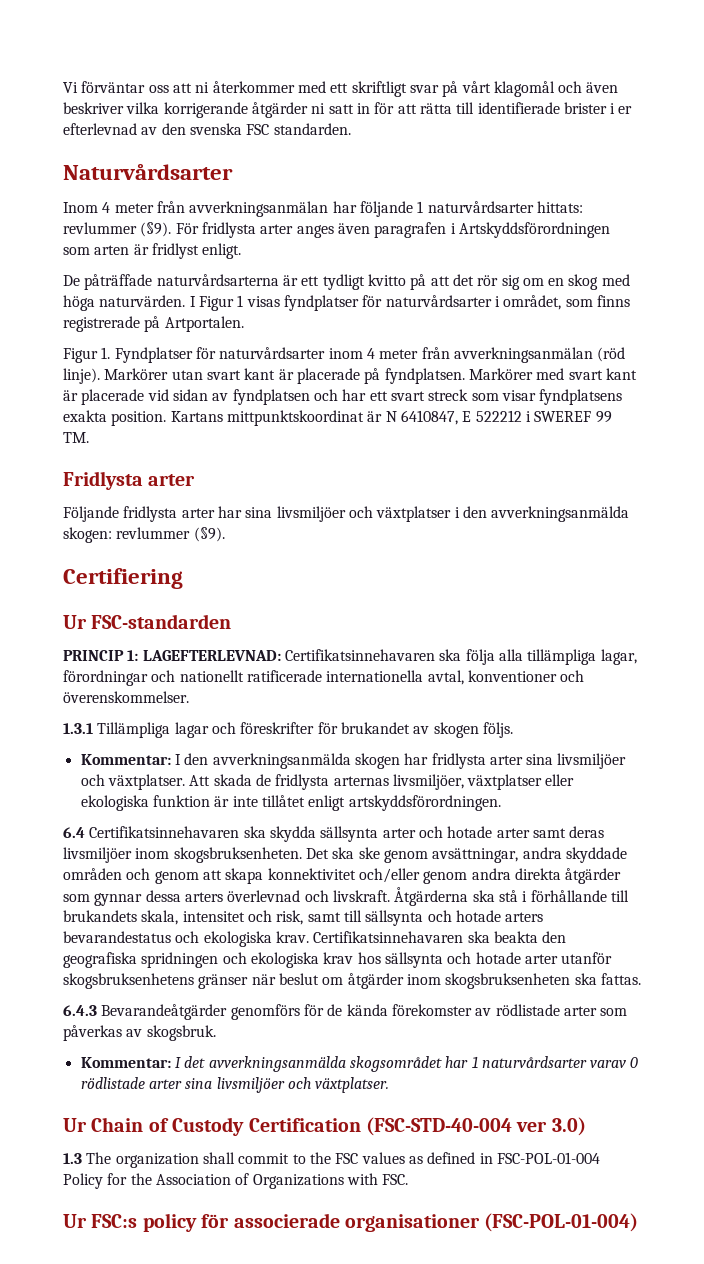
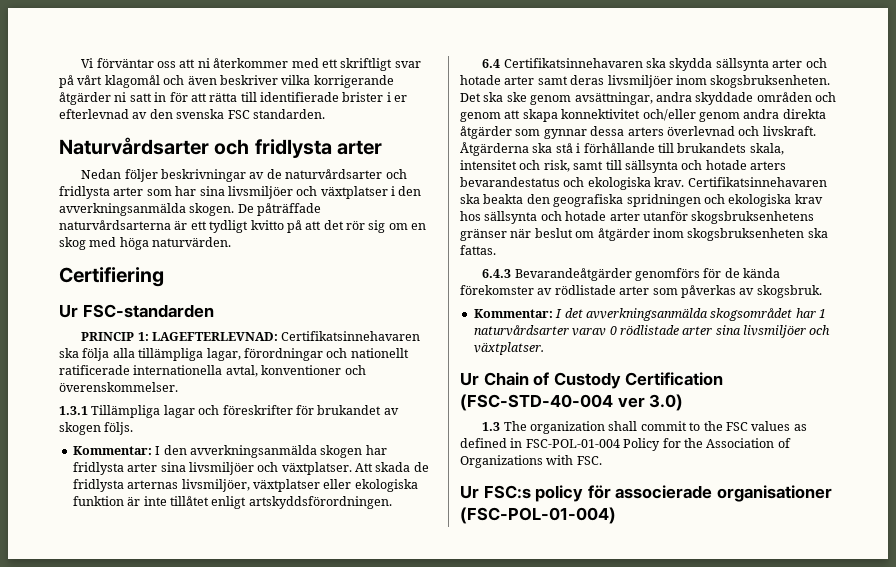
- Naturvårdsarter
- Inom 4 meter från avverkningsanmälan har följande 1 naturvårdsarter hittats: revlummer (§9). För fridlysta arter anges även paragrafen i Artskyddsförordningen som arten är fridlyst enligt.
- De påträffade naturvårdsarterna är ett tydligt kvitto på att det rör sig om en skog med höga naturvärden. I Figur 1 visas fyndplatser för naturvårdsarter i området, som finns registrerade på Artportalen.
- Figur 1. Fyndplatser för naturvårdsarter inom 4 meter från avverkningsanmälan (röd linje). Markörer utan svart kant är placerade på fyndplatsen. Markörer med svart kant är placerade vid sidan av fyndplatsen och har ett svart streck som visar fyndplatsens exakta position. Kartans mittpunktskoordinat är N 6410847, E 522212 i SWEREF 99 TM.
- Fridlysta arter
- Följande fridlysta arter har sina livsmiljöer och växtplatser i den avverkningsanmälda skogen: revlummer (§9).
+ Naturvårdsarter och fridlysta arter
+ Nedan följer beskrivningar av de naturvårdsarter och fridlysta arter som har sina livsmiljöer och växtplatser i den avverkningsanmälda skogen. De påträffade naturvårdsarterna är ett tydligt kvitto på att det rör sig om en skog med höga naturvärden.

